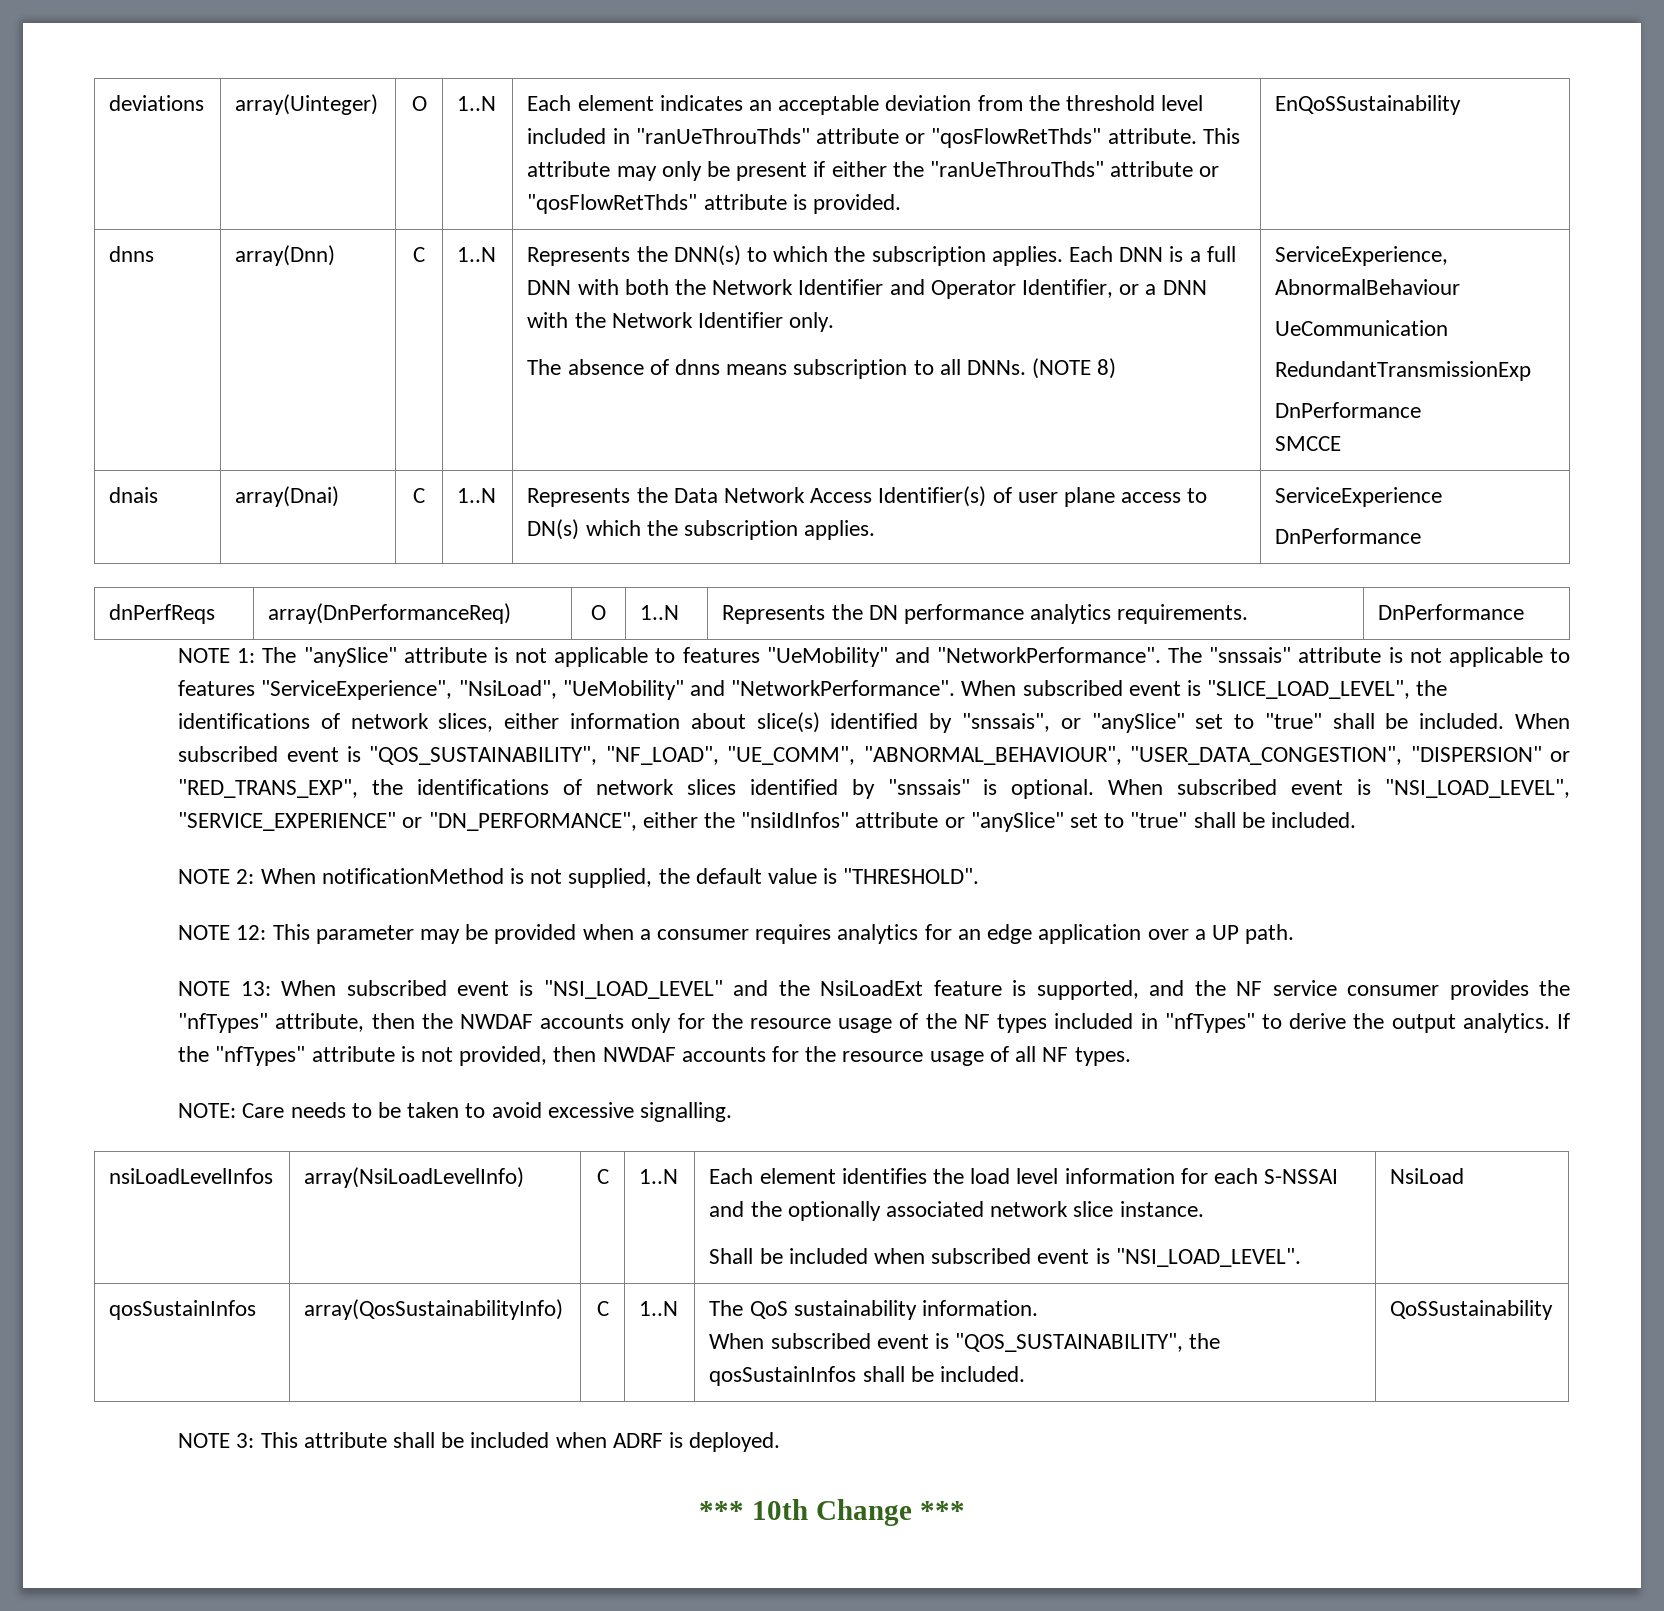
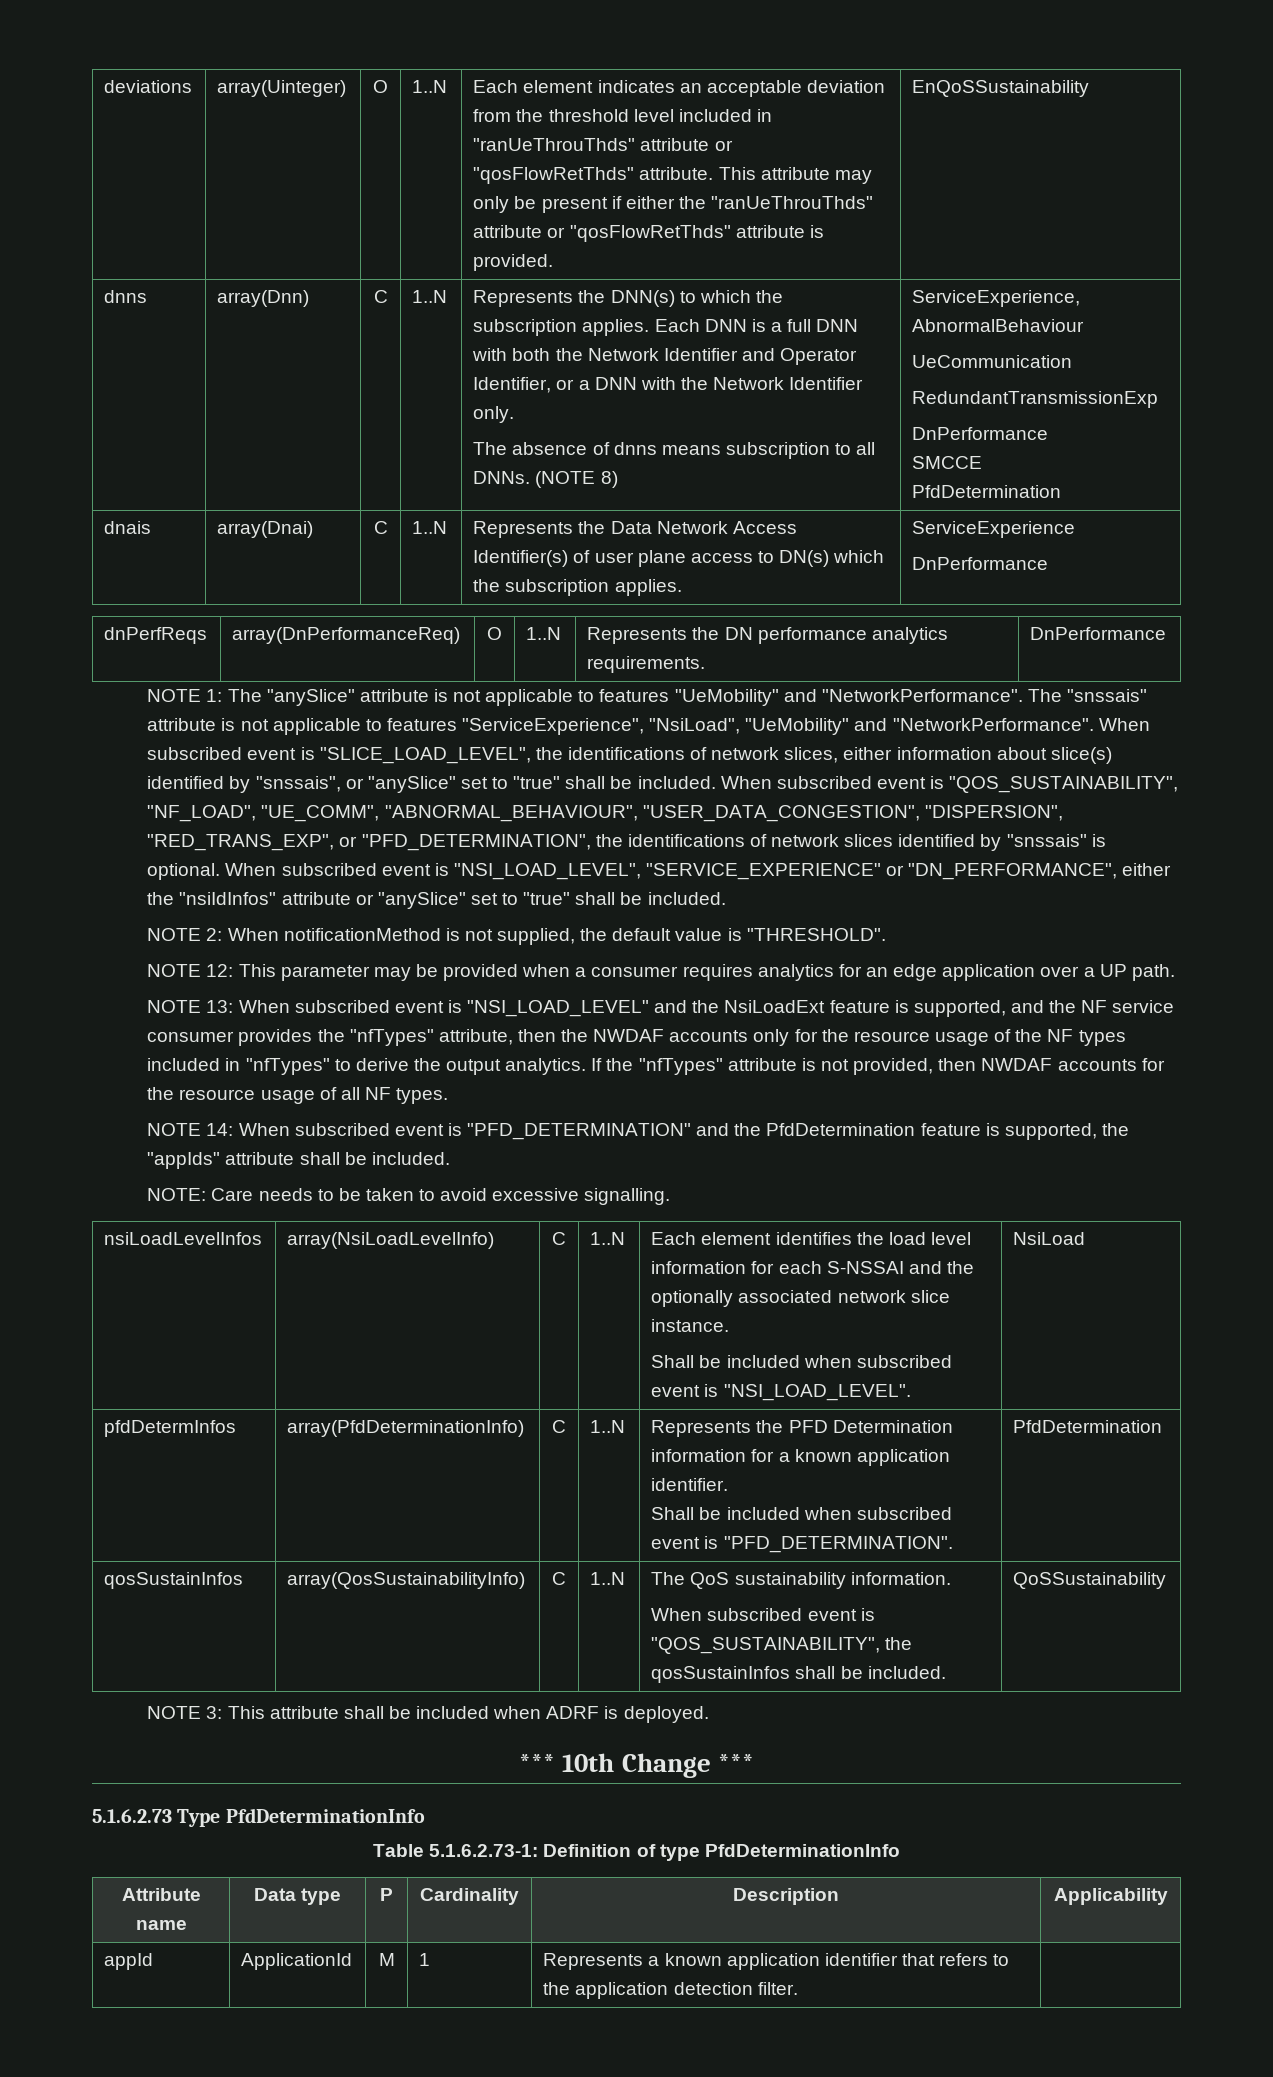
  SMCCE
+ PfdDetermination
- When subscribed event is "QOS_SUSTAINABILITY", "NF_LOAD", "UE_COMM", "ABNORMAL_BEHAVIOUR", "USER_DATA_CONGESTION", "DISPERSION" or "RED_TRANS_EXP", the identifications of network slices identified by "snssais" is optional.
+ When subscribed event is "QOS_SUSTAINABILITY", "NF_LOAD", "UE_COMM", "ABNORMAL_BEHAVIOUR", "USER_DATA_CONGESTION", "DISPERSION", "RED_TRANS_EXP", or "PFD_DETERMINATION", the identifications of network slices identified by "snssais" is optional.
+ NOTE 14: When subscribed event is "PFD_DETERMINATION" and the PfdDetermination feature is supported, the "appIds" attribute shall be included.
+ pfdDetermInfos | array(PfdDeterminationInfo) | C | 1..N | Represents the PFD Determination information for a known application identifier.
+ Shall be included when subscribed event is "PFD_DETERMINATION". | PfdDetermination
+ 5.1.6.2.73 Type PfdDeterminationInfo
+ Table 5.1.6.2.73-1: Definition of type PfdDeterminationInfo
+ Attribute name | Data type | P | Cardinality | Description | Applicability
+ appId | ApplicationId | M | 1 | Represents a known application identifier that refers to the application detection filter. |

